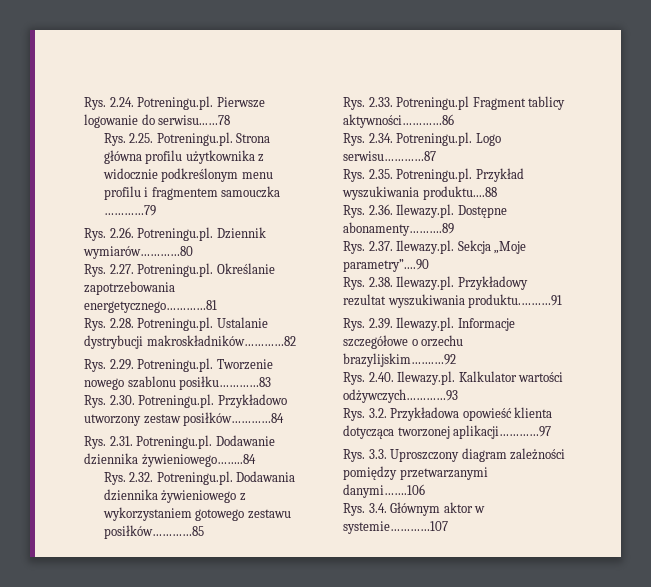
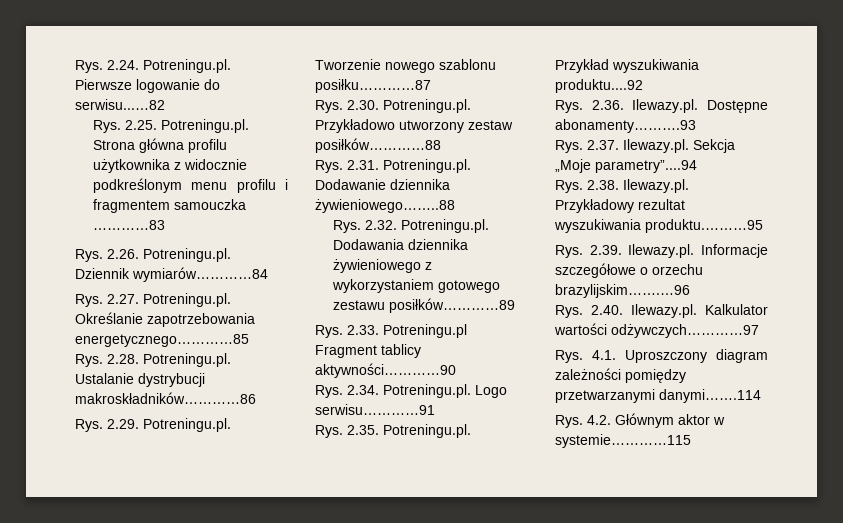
- Rys. 2.24. Potreningu.pl. Pierwsze logowanie do serwisu...…78
+ Rys. 2.24. Potreningu.pl. Pierwsze logowanie do serwisu...…82
- Rys. 2.25. Potreningu.pl. Strona główna profilu użytkownika z widocznie podkreślonym menu profilu i fragmentem samouczka …………79
+ Rys. 2.25. Potreningu.pl. Strona główna profilu użytkownika z widocznie podkreślonym menu profilu i fragmentem samouczka …………83
- Rys. 2.26. Potreningu.pl. Dziennik wymiarów…………80
+ Rys. 2.26. Potreningu.pl. Dziennik wymiarów…………84
- Rys. 2.27. Potreningu.pl. Określanie zapotrzebowania energetycznego…………81
+ Rys. 2.27. Potreningu.pl. Określanie zapotrzebowania energetycznego…………85
- Rys. 2.28. Potreningu.pl. Ustalanie dystrybucji makroskładników…………82
+ Rys. 2.28. Potreningu.pl. Ustalanie dystrybucji makroskładników…………86
- Rys. 2.29. Potreningu.pl. Tworzenie nowego szablonu posiłku…………83
+ Rys. 2.29. Potreningu.pl. Tworzenie nowego szablonu posiłku…………87
- Rys. 2.30. Potreningu.pl. Przykładowo utworzony zestaw posiłków…………84
+ Rys. 2.30. Potreningu.pl. Przykładowo utworzony zestaw posiłków…………88
- Rys. 2.31. Potreningu.pl. Dodawanie dziennika żywieniowego……..84
+ Rys. 2.31. Potreningu.pl. Dodawanie dziennika żywieniowego……..88
- Rys. 2.32. Potreningu.pl. Dodawania dziennika żywieniowego z wykorzystaniem gotowego zestawu posiłków…………85
+ Rys. 2.32. Potreningu.pl. Dodawania dziennika żywieniowego z wykorzystaniem gotowego zestawu posiłków…………89
- Rys. 2.33. Potreningu.pl Fragment tablicy aktywności…………86
+ Rys. 2.33. Potreningu.pl Fragment tablicy aktywności…………90
- Rys. 2.34. Potreningu.pl. Logo serwisu…………87
+ Rys. 2.34. Potreningu.pl. Logo serwisu…………91
- Rys. 2.35. Potreningu.pl. Przykład wyszukiwania produktu....88
+ Rys. 2.35. Potreningu.pl. Przykład wyszukiwania produktu....92
- Rys. 2.36. Ilewazy.pl. Dostępne abonamenty……….89
+ Rys. 2.36. Ilewazy.pl. Dostępne abonamenty……….93
- Rys. 2.37. Ilewazy.pl. Sekcja „Moje parametry”....90
+ Rys. 2.37. Ilewazy.pl. Sekcja „Moje parametry”....94
- Rys. 2.38. Ilewazy.pl. Przykładowy rezultat wyszukiwania produktu.………91
+ Rys. 2.38. Ilewazy.pl. Przykładowy rezultat wyszukiwania produktu.………95
- Rys. 2.39. Ilewazy.pl. Informacje szczegółowe o orzechu brazylijskim…….…92
+ Rys. 2.39. Ilewazy.pl. Informacje szczegółowe o orzechu brazylijskim…….…96
- Rys. 2.40. Ilewazy.pl. Kalkulator wartości odżywczych…………93
- Rys. 3.2. Przykładowa opowieść klienta dotycząca tworzonej aplikacji…………97
- Rys. 3.3. Uproszczony diagram zależności pomiędzy przetwarzanymi danymi…….106
- Rys. 3.4. Głównym aktor w systemie…………107
+ Rys. 2.40. Ilewazy.pl. Kalkulator wartości odżywczych…………97
+ Rys. 4.1. Uproszczony diagram zależności pomiędzy przetwarzanymi danymi…….114
+ Rys. 4.2. Głównym aktor w systemie…………115

